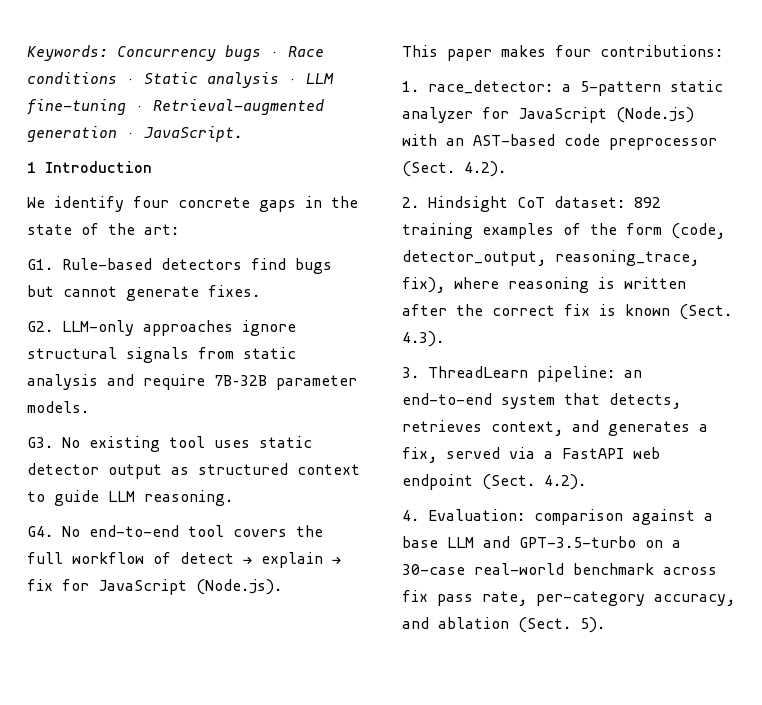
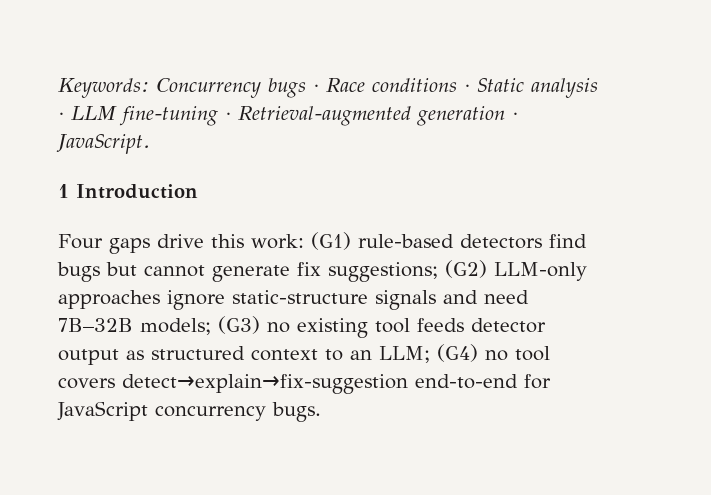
- We identify four concrete gaps in the state of the art:
- G1. Rule-based detectors find bugs but cannot generate fixes.
- G2. LLM-only approaches ignore structural signals from static analysis and require 7B–32B parameter models.
- G3. No existing tool uses static detector output as structured context to guide LLM reasoning.
- G4. No end-to-end tool covers the full workflow of detect → explain → fix for JavaScript (Node.js).
- This paper makes four contributions:
- 1. race_detector: a 5-pattern static analyzer for JavaScript (Node.js) with an AST-based code preprocessor (Sect. 4.2).
- 2. Hindsight CoT dataset: 892 training examples of the form (code, detector_output, reasoning_trace, fix), where reasoning is written after the correct fix is known (Sect. 4.3).
- 3. ThreadLearn pipeline: an end-to-end system that detects, retrieves context, and generates a fix, served via a FastAPI web endpoint (Sect. 4.2).
- 4. Evaluation: comparison against a base LLM and GPT-3.5-turbo on a 30-case real-world benchmark across fix pass rate, per-category accuracy, and ablation (Sect. 5).
+ Four gaps drive this work: (G1) rule-based detectors find bugs but cannot generate fix suggestions; (G2) LLM-only approaches ignore static-structure signals and need 7B–32B models; (G3) no existing tool feeds detector output as structured context to an LLM; (G4) no tool covers detect→explain→fix-suggestion end-to-end for JavaScript concurrency bugs.

